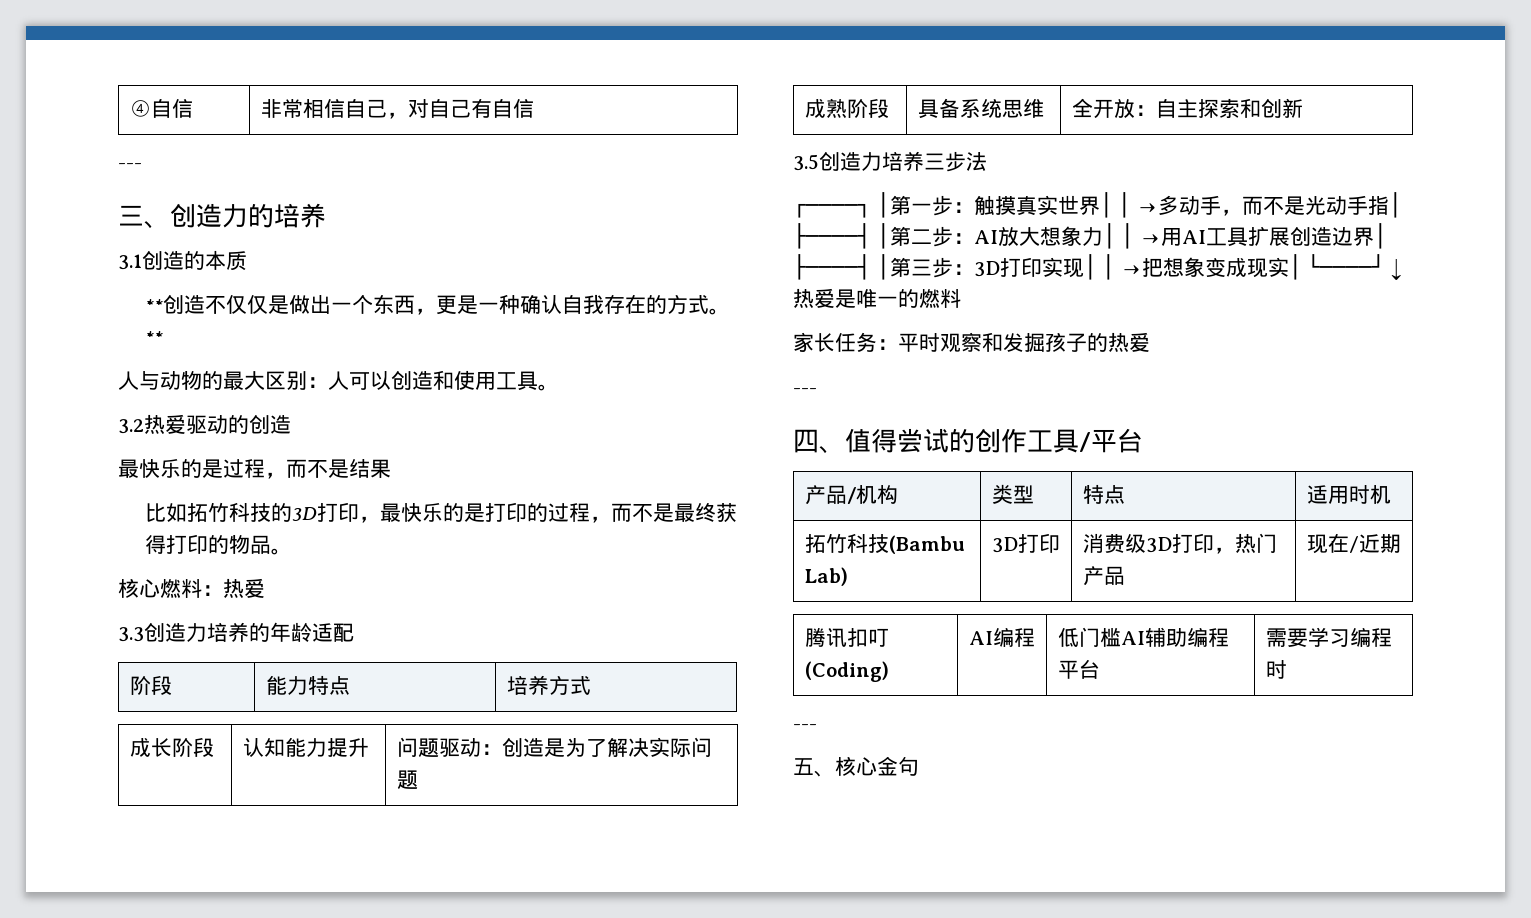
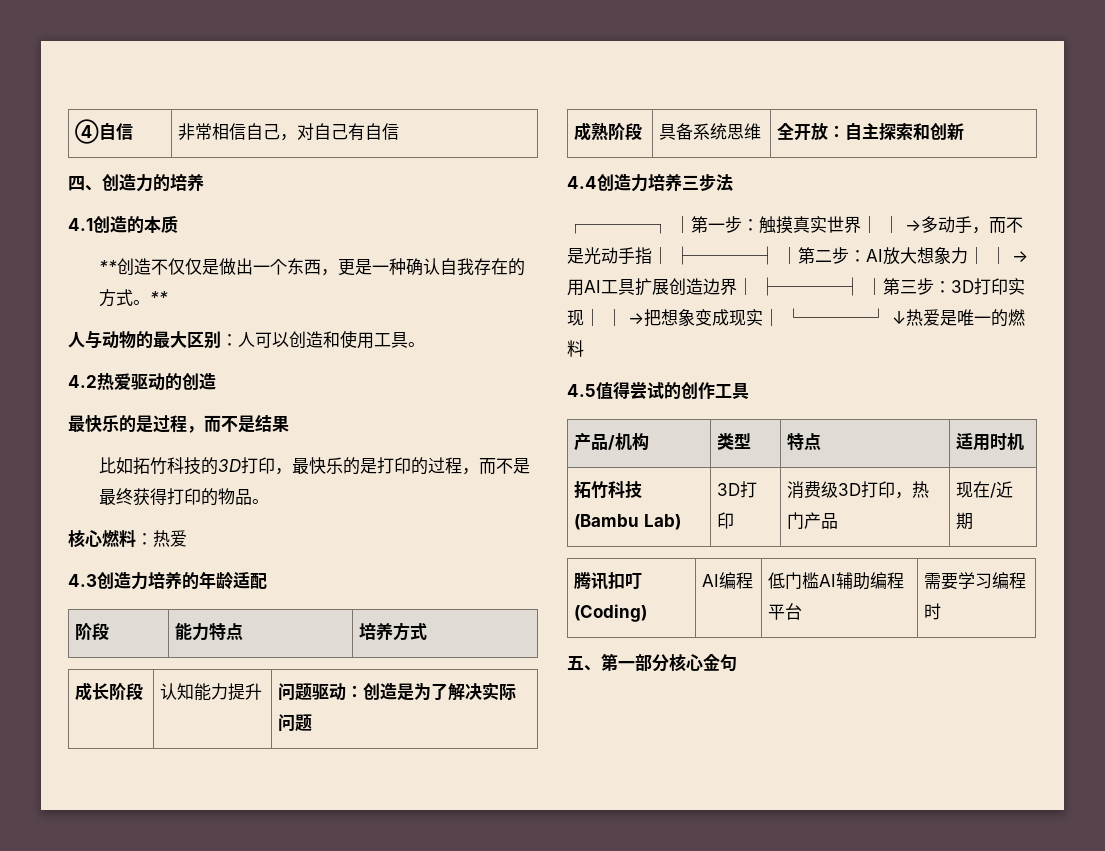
  ④自信 | 非常相信自己，对自己有自信
- ---
- 三、创造力的培养
+ 四、创造力的培养
- 3.1创造的本质
+ 4.1创造的本质
- 3.2热爱驱动的创造
+ 4.2热爱驱动的创造
- 3.3创造力培养的年龄适配
+ 4.3创造力培养的年龄适配
- 3.5创造力培养三步法
+ 4.4创造力培养三步法
- 家长任务：平时观察和发掘孩子的热爱
- ---
- 四、值得尝试的创作工具/平台
+ 4.5值得尝试的创作工具
  腾讯扣叮(Coding) | AI编程 | 低门槛AI辅助编程平台 | 需要学习编程时
- ---
- 五、核心金句
+ 五、第一部分核心金句

